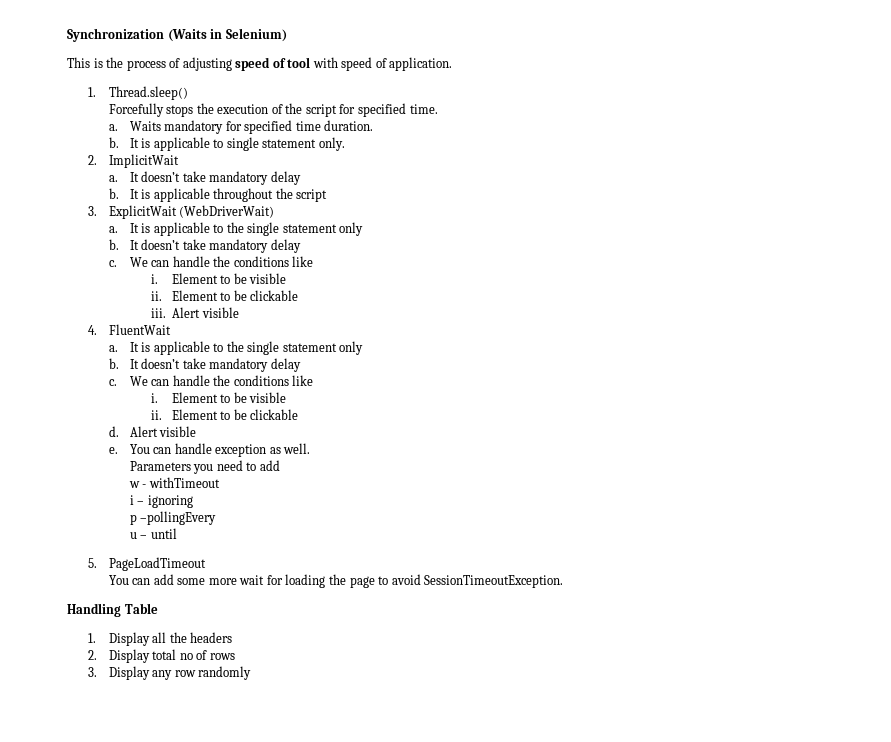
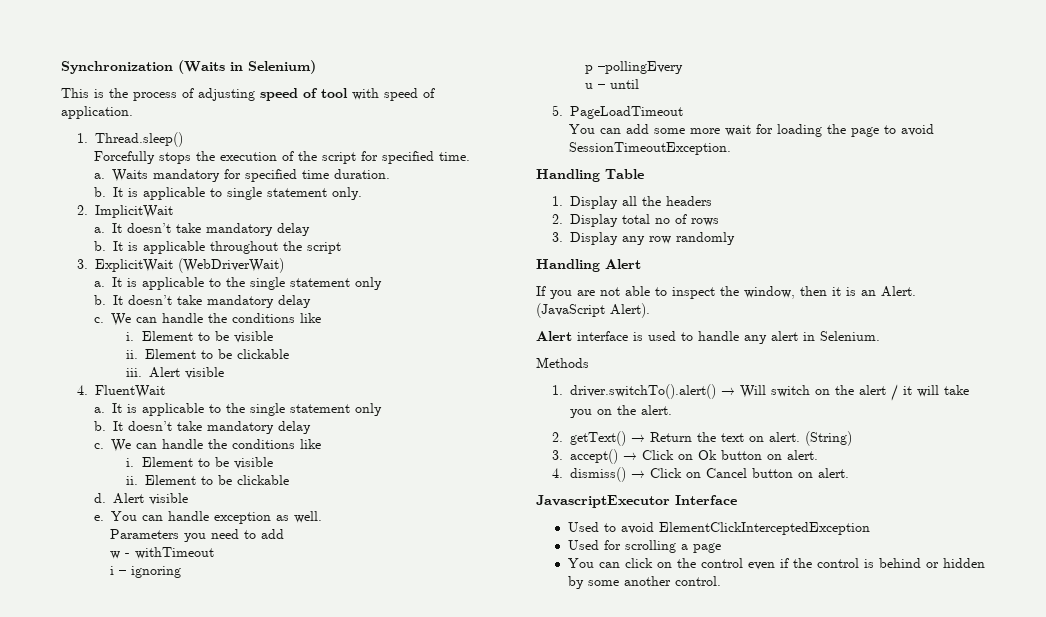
+ Handling Alert
+ If you are not able to inspect the window, then it is an Alert. (JavaScript Alert).
+ Alert interface is used to handle any alert in Selenium.
+ Methods
+ 1. driver.switchTo().alert() → Will switch on the alert / it will take you on the alert.
+ 2. getText() → Return the text on alert. (String)
+ 3. accept() → Click on Ok button on alert.
+ 4. dismiss() → Click on Cancel button on alert.
+ JavascriptExecutor Interface
+ Used to avoid ElementClickInterceptedException
+ Used for scrolling a page
+ You can click on the control even if the control is behind or hidden by some another control.

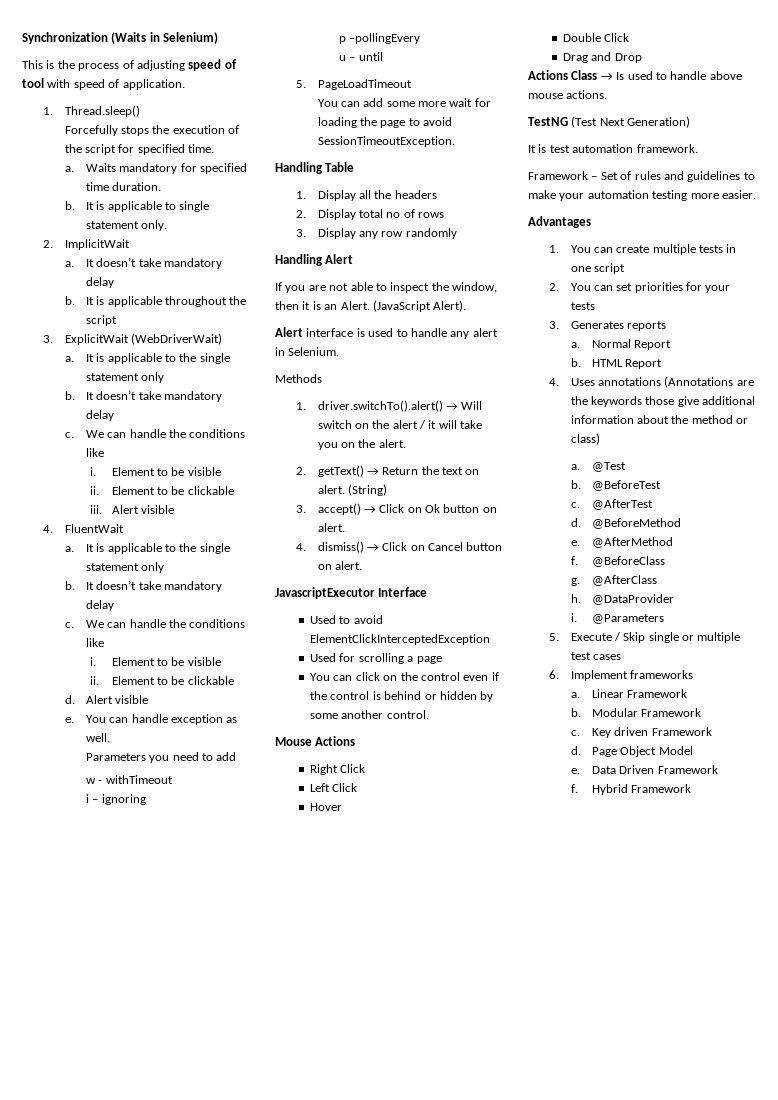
+ Mouse Actions
+ Right Click
+ Left Click
+ Hover
+ Double Click
+ Drag and Drop
+ Actions Class → Is used to handle above mouse actions.
+ TestNG (Test Next Generation)
+ It is test automation framework.
+ Framework – Set of rules and guidelines to make your automation testing more easier.
+ Advantages
+ 1. You can create multiple tests in one script
+ 2. You can set priorities for your tests
+ 3. Generates reports
+ a. Normal Report
+ b. HTML Report
+ 4. Uses annotations (Annotations are the keywords those give additional information about the method or class)
+ a. @Test
+ b. @BeforeTest
+ c. @AfterTest
+ d. @BeforeMethod
+ e. @AfterMethod
+ f. @BeforeClass
+ g. @AfterClass
+ h. @DataProvider
+ i. @Parameters
+ 5. Execute / Skip single or multiple test cases
+ 6. Implement frameworks
+ a. Linear Framework
+ b. Modular Framework
+ c. Key driven Framework
+ d. Page Object Model
+ e. Data Driven Framework
+ f. Hybrid Framework

